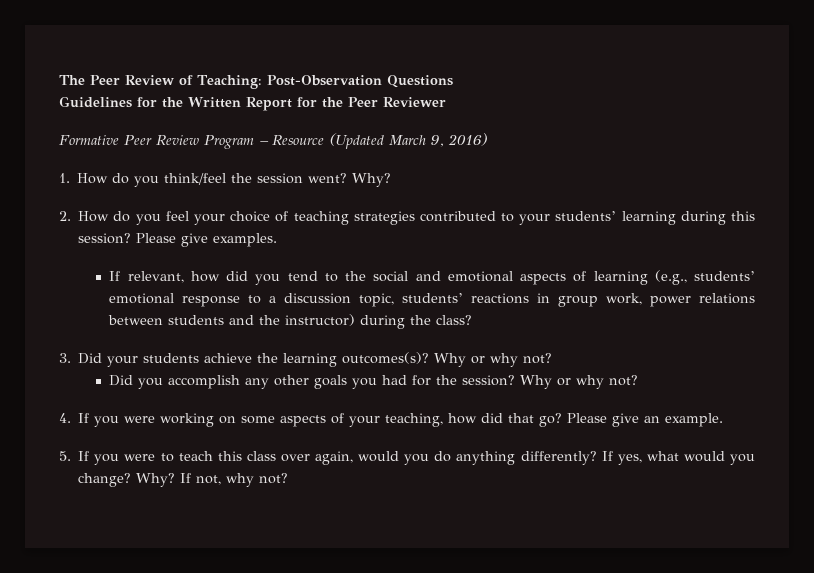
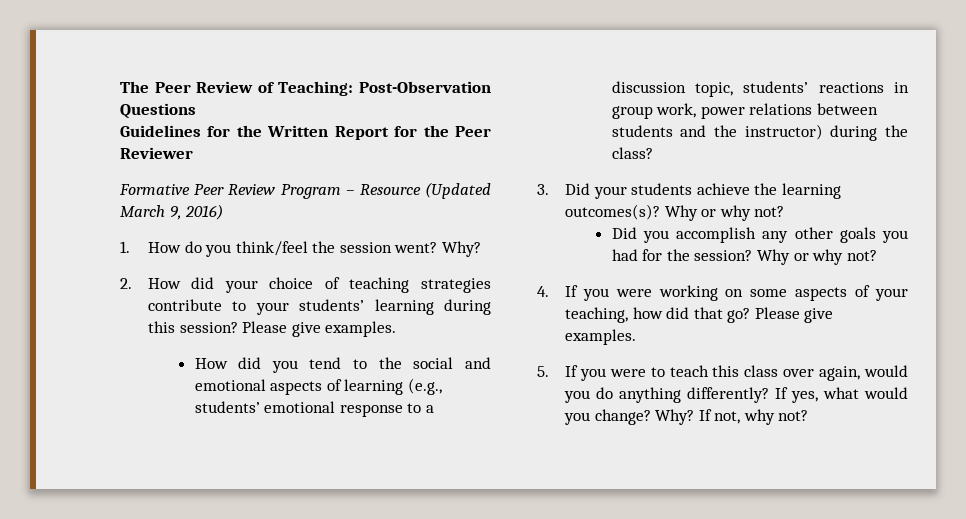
- 2. How do you feel your choice of teaching strategies contributed to your students’ learning during this session?
+ 2. How did your choice of teaching strategies contribute to your students’ learning during this session?
- If relevant, how did you tend to the social and emotional aspects of learning (e.g., students’ emotional response to a discussion topic, students’ reactions in group work, power relations between students and the instructor) during the class?
+ How did you tend to the social and emotional aspects of learning (e.g., students’ emotional response to a discussion topic, students’ reactions in group work, power relations between students and the instructor) during the class?
- 4. If you were working on some aspects of your teaching, how did that go? Please give an example.
+ 4. If you were working on some aspects of your teaching, how did that go? Please give examples.

